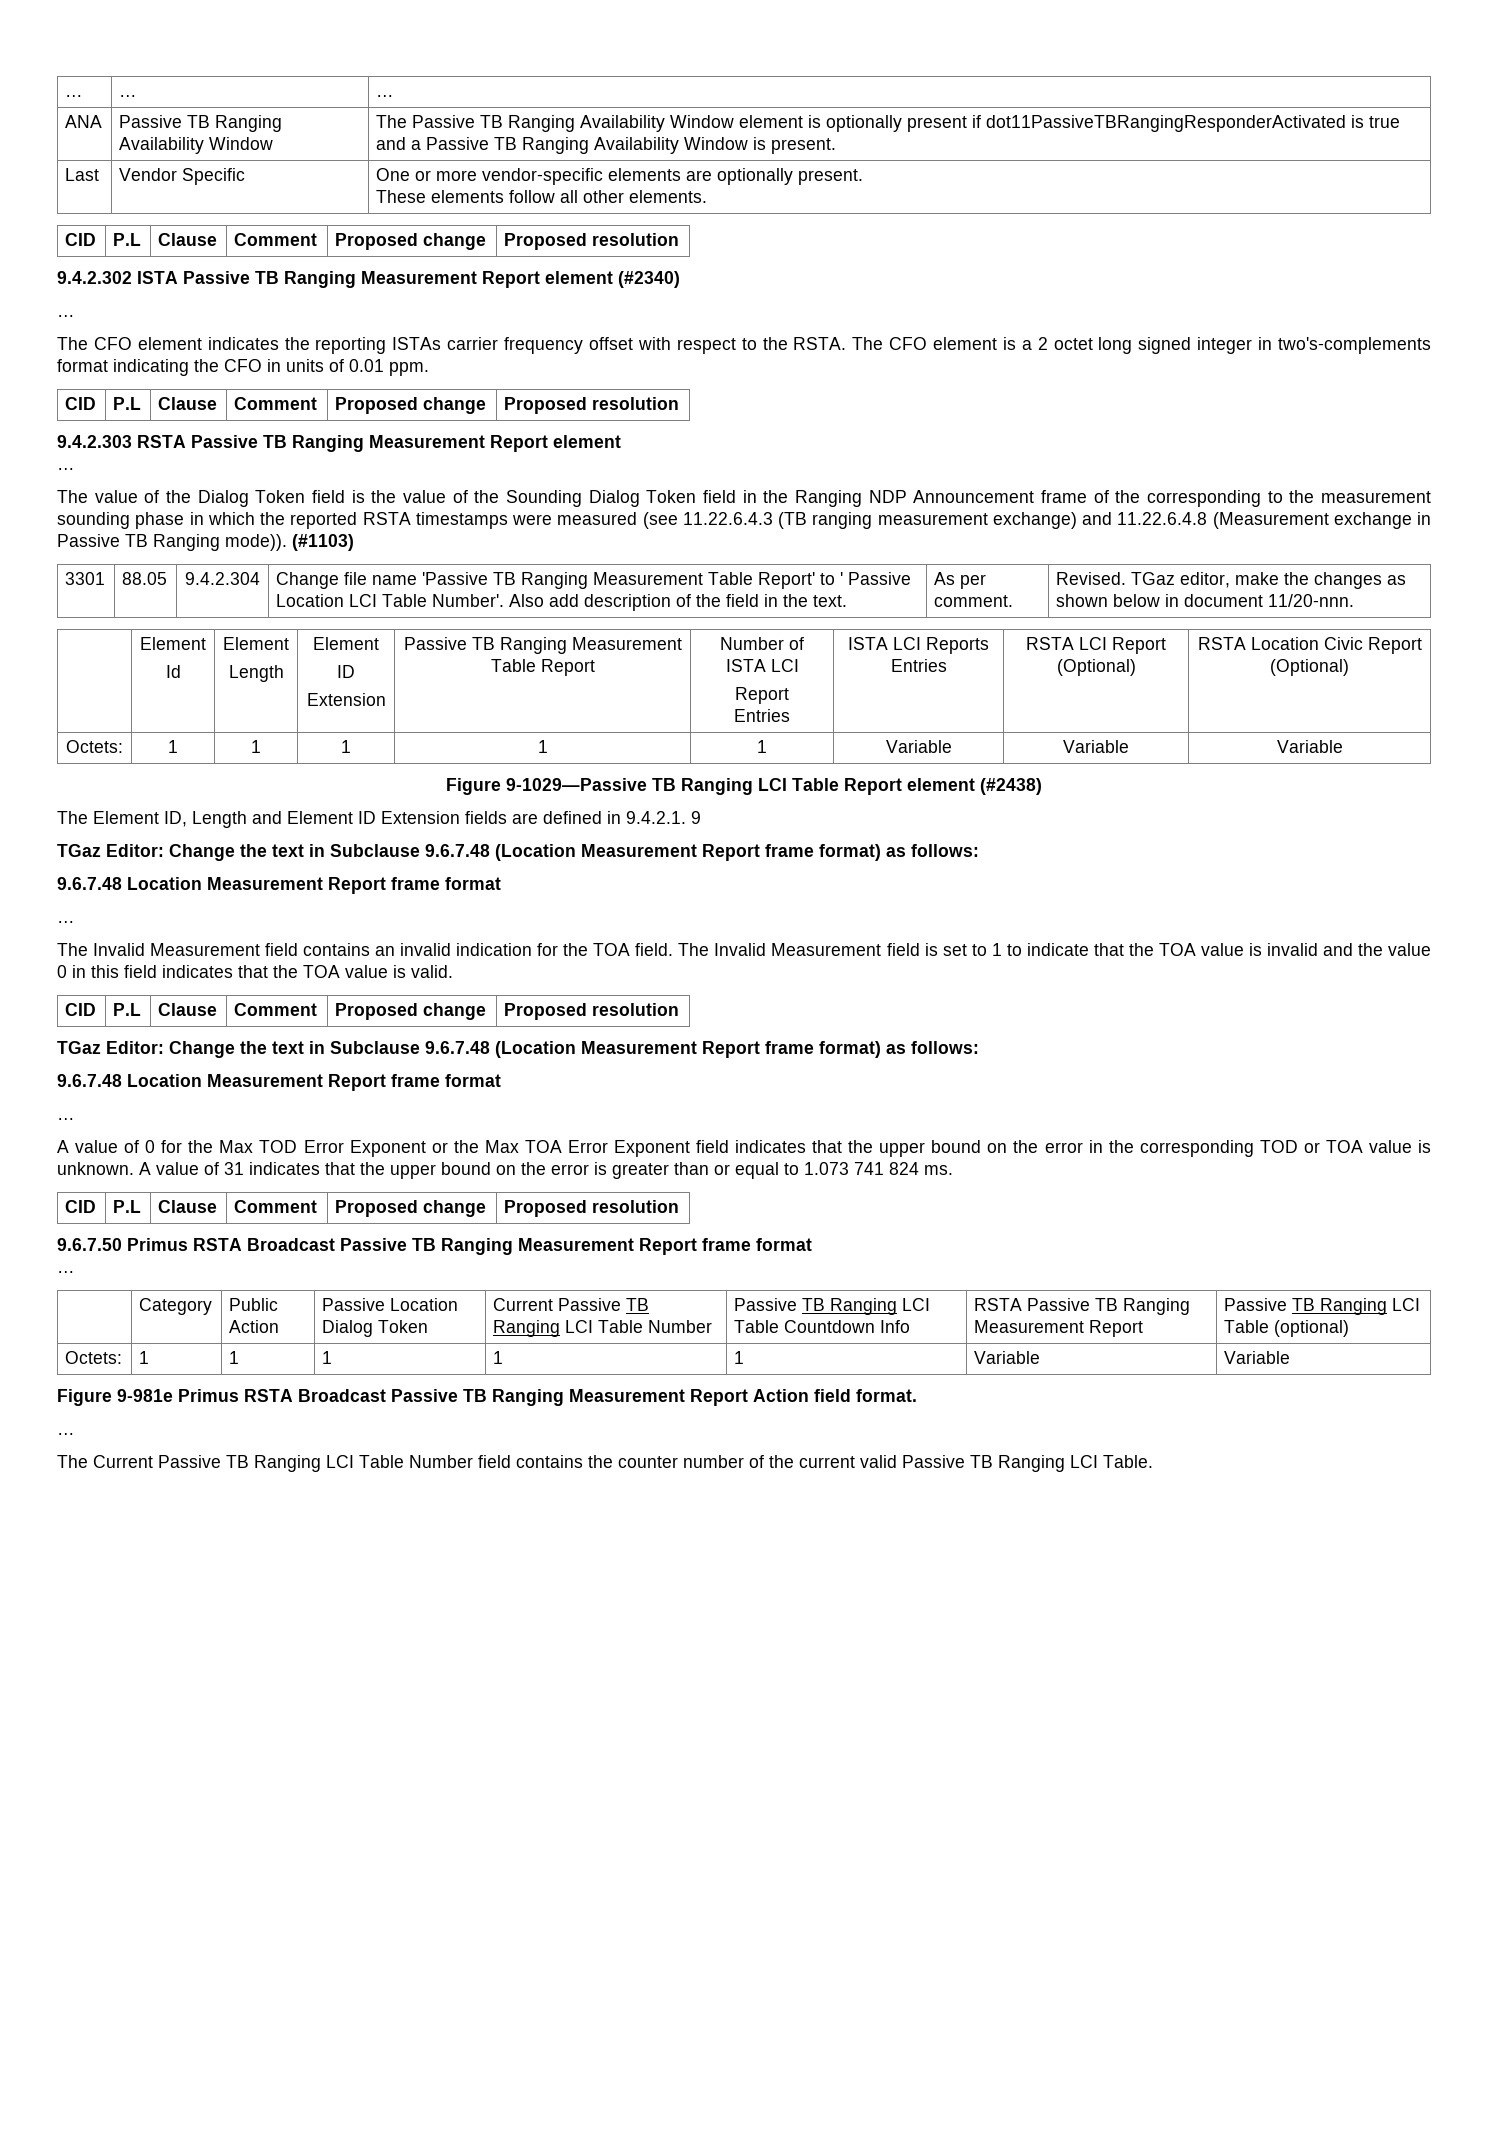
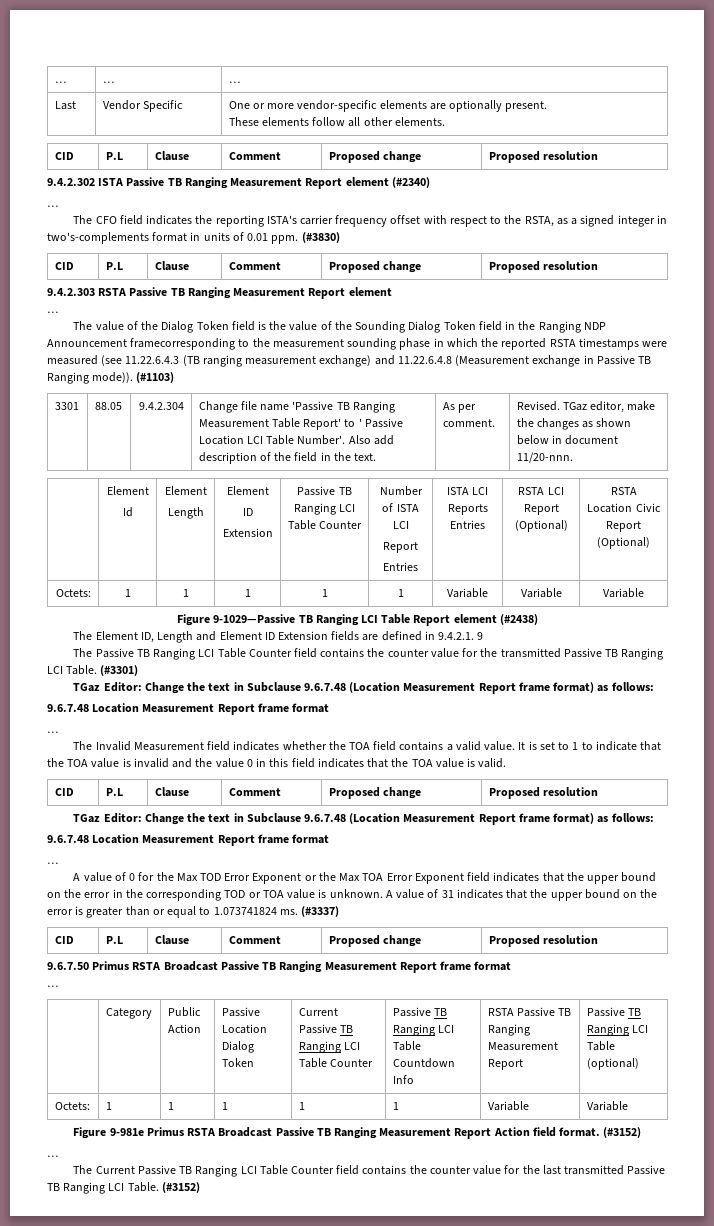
- ANA | Passive TB Ranging Availability Window | The Passive TB Ranging Availability Window element is optionally present if dot11PassiveTBRangingResponderActivated is true and a Passive TB Ranging Availability Window is present.
- The CFO element indicates the reporting ISTAs carrier frequency offset with respect to the RSTA. The CFO element is a 2 octet long signed integer in two's-complements format indicating the CFO in units of 0.01 ppm.
+ The CFO field indicates the reporting ISTA's carrier frequency offset with respect to the RSTA, as a signed integer in two's-complements format in units of 0.01 ppm. (#3830)
- The value of the Dialog Token field is the value of the Sounding Dialog Token field in the Ranging NDP Announcement frame of the corresponding to the measurement sounding phase in which the reported RSTA timestamps were measured (see 11.22.6.4.3 (TB ranging measurement exchange) and 11.22.6.4.8 (Measurement exchange in Passive TB Ranging mode)).
+ The value of the Dialog Token field is the value of the Sounding Dialog Token field in the Ranging NDP Announcement framecorresponding to the measurement sounding phase in which the reported RSTA timestamps were measured (see 11.22.6.4.3 (TB ranging measurement exchange) and 11.22.6.4.8 (Measurement exchange in Passive TB Ranging mode)).
  TGaz editor, make the changes as shown below in document 11/20-nnn.
  | Element
  Id | Element
  Length | Element
  ID
- Extension | Passive TB Ranging Measurement Table Report | Number of ISTA LCI
+ Extension | Passive TB Ranging LCI Table Counter | Number of ISTA LCI
+ The Passive TB Ranging LCI Table Counter field contains the counter value for the transmitted Passive TB Ranging LCI Table. (#3301)
- The Invalid Measurement field contains an invalid indication for the TOA field. The Invalid Measurement field is set to 1 to indicate that the TOA value is invalid and the value 0 in this field indicates that the TOA value is valid.
+ The Invalid Measurement field indicates whether the TOA field contains a valid value. It is set to 1 to indicate that the TOA value is invalid and the value 0 in this field indicates that the TOA value is valid.
- A value of 31 indicates that the upper bound on the error is greater than or equal to 1.073 741 824 ms.
+ A value of 31 indicates that the upper bound on the error is greater than or equal to 1.073741824 ms. (#3337)
- | Category | Public Action | Passive Location Dialog Token | Current Passive TB Ranging LCI Table Number | Passive TB Ranging LCI Table Countdown Info | RSTA Passive TB Ranging Measurement Report | Passive TB Ranging LCI Table (optional)
+ | Category | Public Action | Passive Location Dialog Token | Current Passive TB Ranging LCI Table Counter | Passive TB Ranging LCI Table Countdown Info | RSTA Passive TB Ranging Measurement Report | Passive TB Ranging LCI Table (optional)
- Figure 9-981e Primus RSTA Broadcast Passive TB Ranging Measurement Report Action field format.
+ Figure 9-981e Primus RSTA Broadcast Passive TB Ranging Measurement Report Action field format. (#3152)
- The Current Passive TB Ranging LCI Table Number field contains the counter number of the current valid Passive TB Ranging LCI Table.
+ The Current Passive TB Ranging LCI Table Counter field contains the counter value for the last transmitted Passive TB Ranging LCI Table. (#3152)

